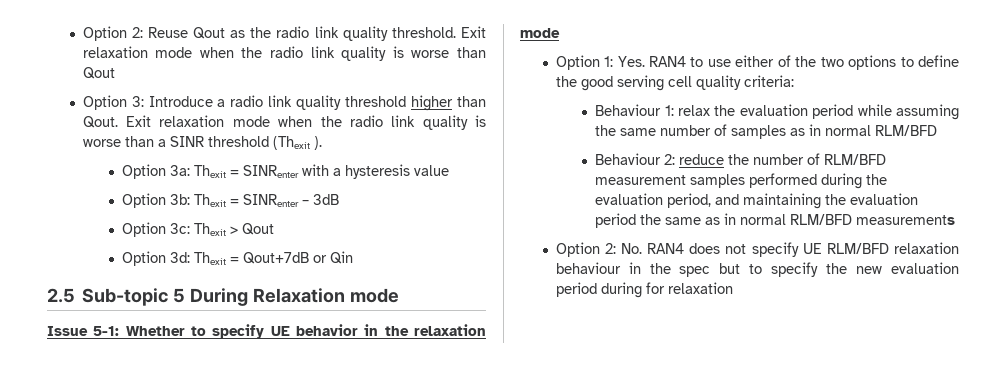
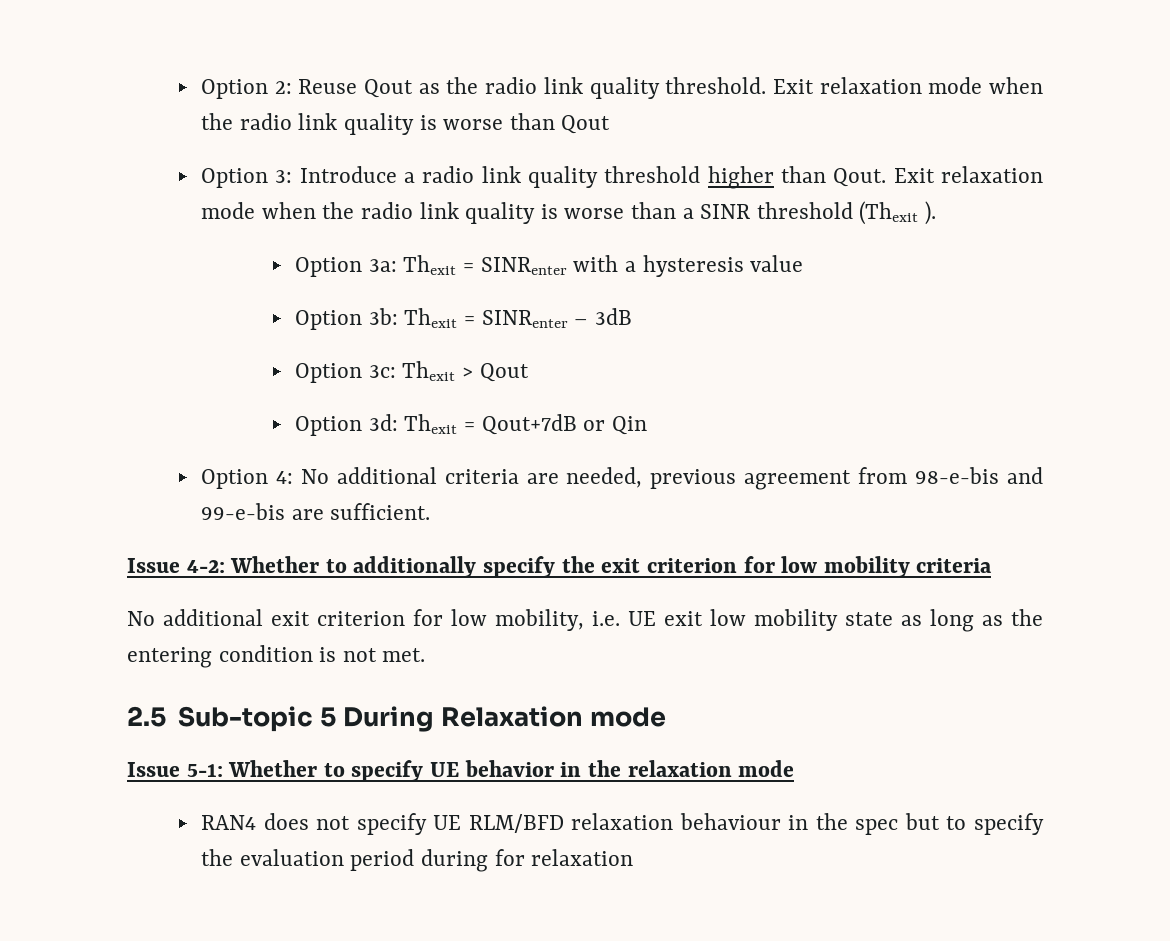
+ Option 4: No additional criteria are needed, previous agreement from 98-e-bis and 99-e-bis are sufficient.
+ Issue 4-2: Whether to additionally specify the exit criterion for low mobility criteria
+ No additional exit criterion for low mobility, i.e. UE exit low mobility state as long as the entering condition is not met.
- Option 1: Yes. RAN4 to use either of the two options to define the good serving cell quality criteria:
- Behaviour 1: relax the evaluation period while assuming the same number of samples as in normal RLM/BFD
- Behaviour 2: reduce the number of RLM/BFD measurement samples performed during the evaluation period, and maintaining the evaluation period the same as in normal RLM/BFD measurements
- Option 2: No. RAN4 does not specify UE RLM/BFD relaxation behaviour in the spec but to specify the new evaluation period during for relaxation
+ RAN4 does not specify UE RLM/BFD relaxation behaviour in the spec but to specify the evaluation period during for relaxation

